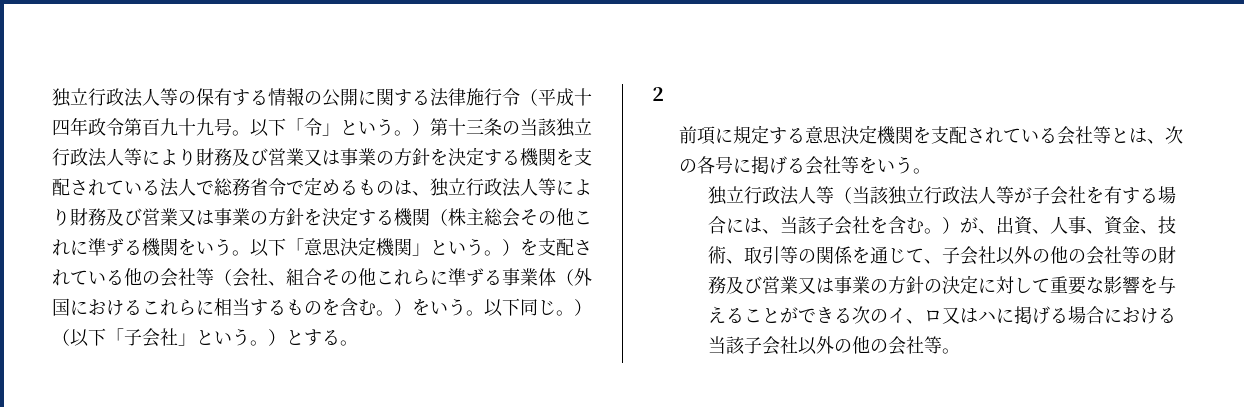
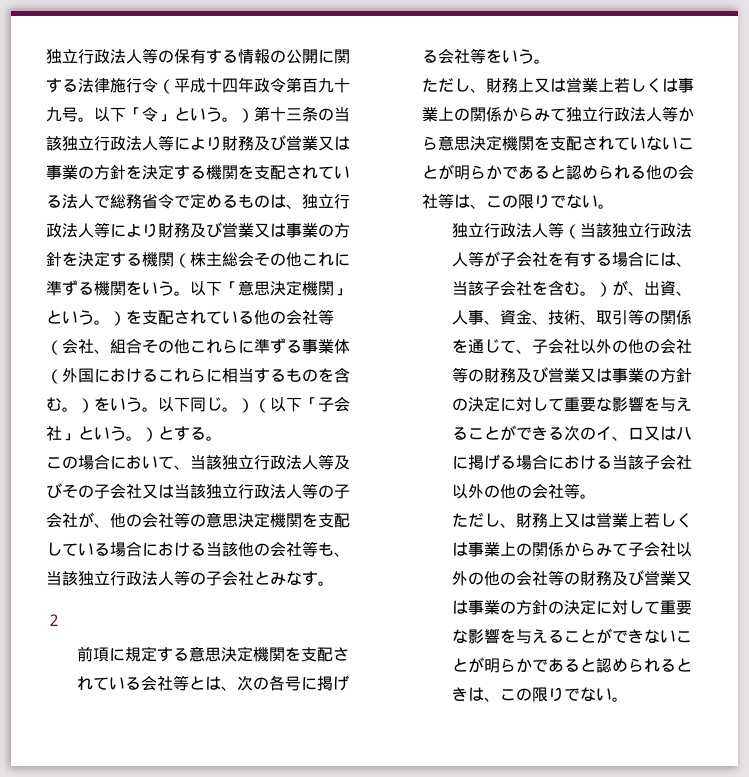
+ この場合において、当該独立行政法人等及びその子会社又は当該独立行政法人等の子会社が、他の会社等の意思決定機関を支配している場合における当該他の会社等も、当該独立行政法人等の子会社とみなす。
+ ただし、財務上又は営業上若しくは事業上の関係からみて独立行政法人等から意思決定機関を支配されていないことが明らかであると認められる他の会社等は、この限りでない。
+ ただし、財務上又は営業上若しくは事業上の関係からみて子会社以外の他の会社等の財務及び営業又は事業の方針の決定に対して重要な影響を与えることができないことが明らかであると認められるときは、この限りでない。

